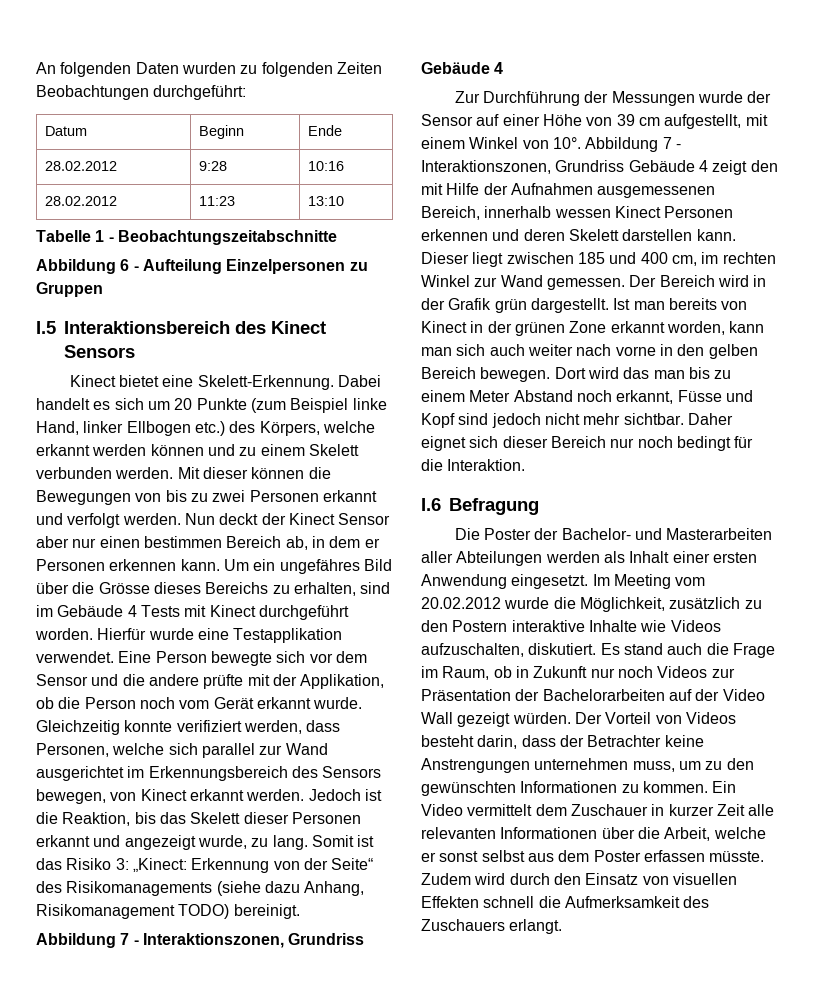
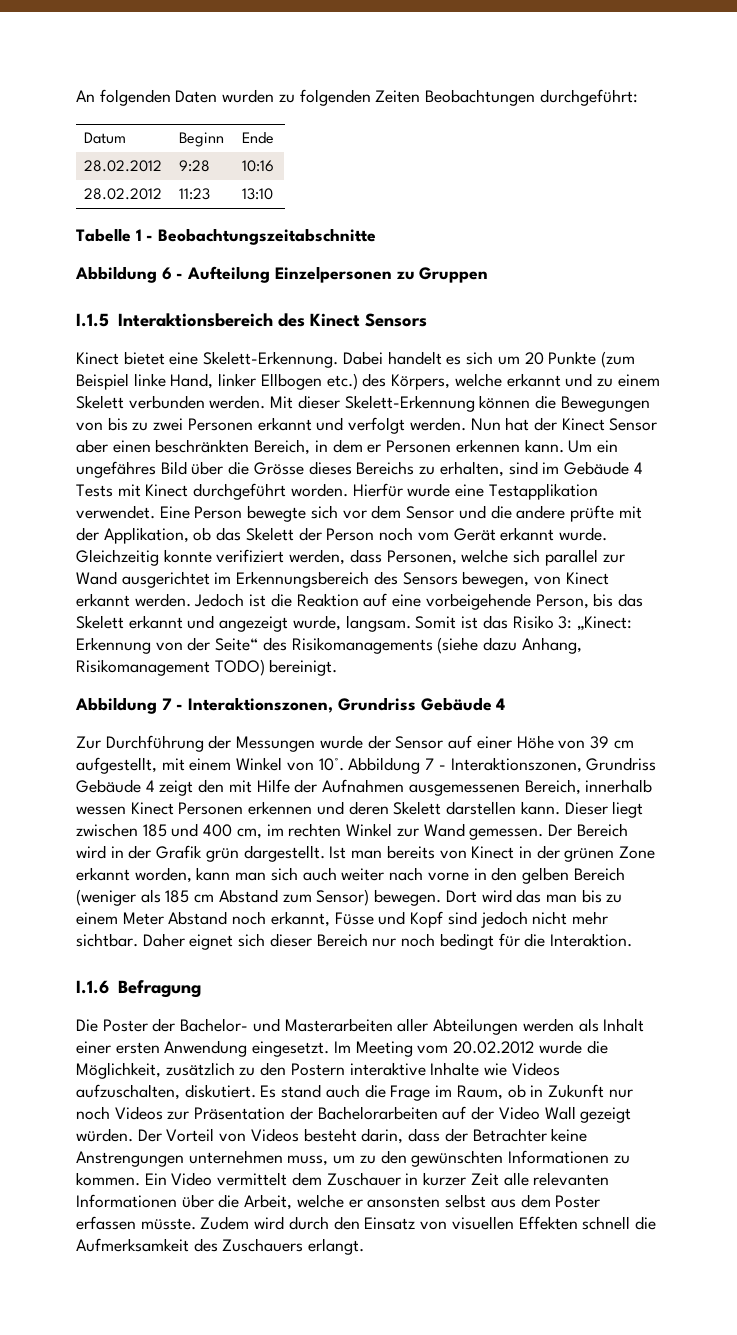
- I.5 Interaktionsbereich des Kinect Sensors
+ I.1.5 Interaktionsbereich des Kinect Sensors
- Dabei handelt es sich um 20 Punkte (zum Beispiel linke Hand, linker Ellbogen etc.) des Körpers, welche erkannt werden können und zu einem Skelett verbunden werden.
+ Dabei handelt es sich um 20 Punkte (zum Beispiel linke Hand, linker Ellbogen etc.) des Körpers, welche erkannt und zu einem Skelett verbunden werden.
- Mit dieser können die Bewegungen von bis zu zwei Personen erkannt und verfolgt werden.
+ Mit dieser Skelett-Erkennung können die Bewegungen von bis zu zwei Personen erkannt und verfolgt werden.
- Nun deckt der Kinect Sensor aber nur einen bestimmen Bereich ab, in dem er Personen erkennen kann.
+ Nun hat der Kinect Sensor aber einen beschränkten Bereich, in dem er Personen erkennen kann.
- Eine Person bewegte sich vor dem Sensor und die andere prüfte mit der Applikation, ob die Person noch vom Gerät erkannt wurde.
+ Eine Person bewegte sich vor dem Sensor und die andere prüfte mit der Applikation, ob das Skelett der Person noch vom Gerät erkannt wurde.
- Jedoch ist die Reaktion, bis das Skelett dieser Personen erkannt und angezeigt wurde, zu lang.
+ Jedoch ist die Reaktion auf eine vorbeigehende Person, bis das Skelett erkannt und angezeigt wurde, langsam.
- Ist man bereits von Kinect in der grünen Zone erkannt worden, kann man sich auch weiter nach vorne in den gelben Bereich bewegen.
+ Ist man bereits von Kinect in der grünen Zone erkannt worden, kann man sich auch weiter nach vorne in den gelben Bereich (weniger als 185 cm Abstand zum Sensor) bewegen.
- I.6 Befragung
+ I.1.6 Befragung
- Ein Video vermittelt dem Zuschauer in kurzer Zeit alle relevanten Informationen über die Arbeit, welche er sonst selbst aus dem Poster erfassen müsste.
+ Ein Video vermittelt dem Zuschauer in kurzer Zeit alle relevanten Informationen über die Arbeit, welche er ansonsten selbst aus dem Poster erfassen müsste.

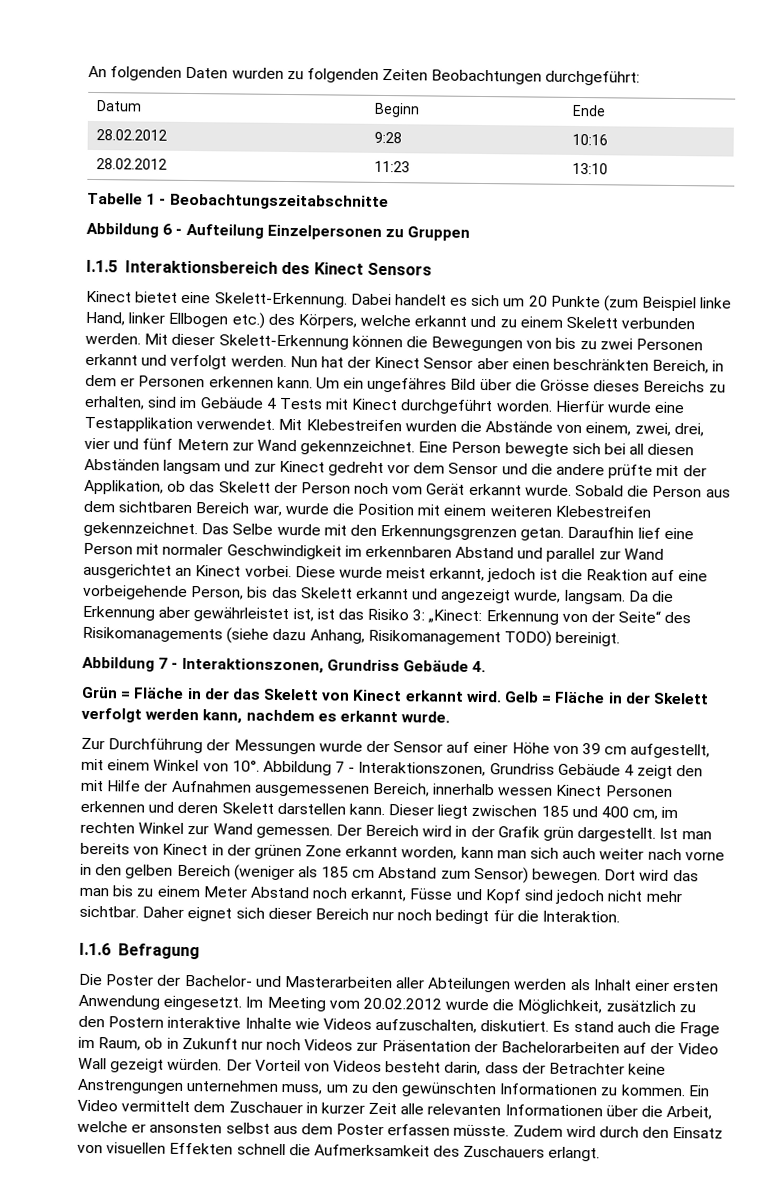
- Eine Person bewegte sich vor dem Sensor und die andere prüfte mit der Applikation, ob das Skelett der Person noch vom Gerät erkannt wurde.
+ Mit Klebestreifen wurden die Abstände von einem, zwei, drei, vier und fünf Metern zur Wand gekennzeichnet. Eine Person bewegte sich bei all diesen Abständen langsam und zur Kinect gedreht vor dem Sensor und die andere prüfte mit der Applikation, ob das Skelett der Person noch vom Gerät erkannt wurde.
- Gleichzeitig konnte verifiziert werden, dass Personen, welche sich parallel zur Wand ausgerichtet im Erkennungsbereich des Sensors bewegen, von Kinect erkannt werden. Jedoch ist die Reaktion auf eine vorbeigehende Person, bis das Skelett erkannt und angezeigt wurde, langsam.
+ Sobald die Person aus dem sichtbaren Bereich war, wurde die Position mit einem weiteren Klebestreifen gekennzeichnet. Das Selbe wurde mit den Erkennungsgrenzen getan. Daraufhin lief eine Person mit normaler Geschwindigkeit im erkennbaren Abstand und parallel zur Wand ausgerichtet an Kinect vorbei. Diese wurde meist erkannt, jedoch ist die Reaktion auf eine vorbeigehende Person, bis das Skelett erkannt und angezeigt wurde, langsam.
- Somit ist das Risiko 3: „Kinect: Erkennung von der Seite“ des Risikomanagements (siehe dazu Anhang, Risikomanagement TODO) bereinigt.
- Abbildung 7 - Interaktionszonen, Grundriss Gebäude 4
+ Da die Erkennung aber gewährleistet ist, ist das Risiko 3: „Kinect: Erkennung von der Seite“ des Risikomanagements (siehe dazu Anhang, Risikomanagement TODO) bereinigt.
+ Abbildung 7 - Interaktionszonen, Grundriss Gebäude 4.
+ Grün = Fläche in der das Skelett von Kinect erkannt wird. Gelb = Fläche in der Skelett verfolgt werden kann, nachdem es erkannt wurde.

